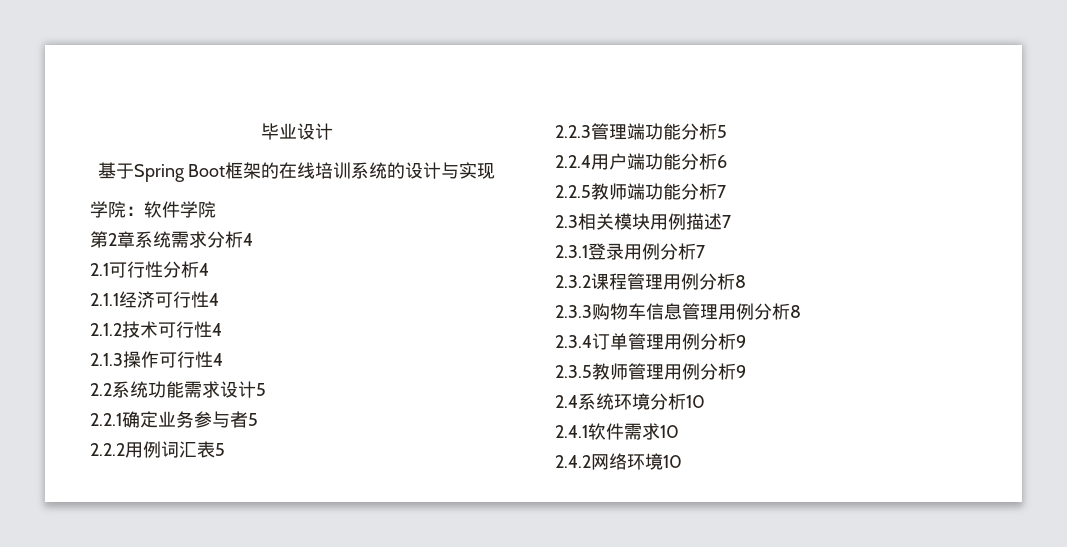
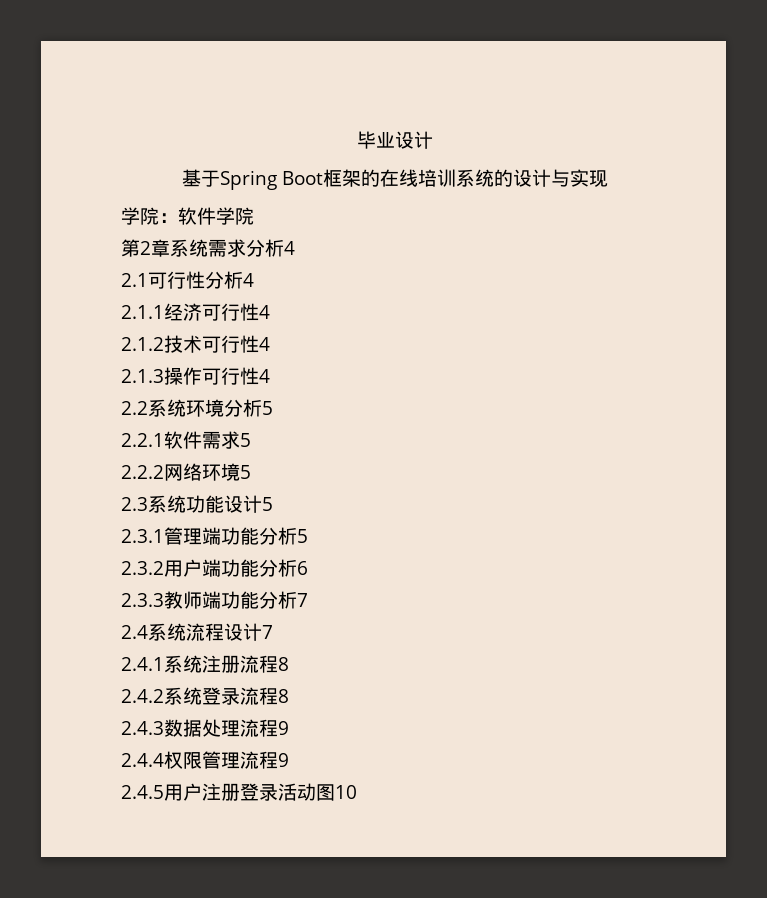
- 2.2系统功能需求设计5
- 2.2.1确定业务参与者5
- 2.2.2用例词汇表5
- 2.2.3管理端功能分析5
+ 2.2系统环境分析5
+ 2.2.1软件需求5
+ 2.2.2网络环境5
+ 2.3系统功能设计5
+ 2.3.1管理端功能分析5
- 2.2.4用户端功能分析6
+ 2.3.2用户端功能分析6
- 2.2.5教师端功能分析7
+ 2.3.3教师端功能分析7
- 2.3相关模块用例描述7
- 2.3.1登录用例分析7
- 2.3.2课程管理用例分析8
- 2.3.3购物车信息管理用例分析8
- 2.3.4订单管理用例分析9
- 2.3.5教师管理用例分析9
- 2.4系统环境分析10
- 2.4.1软件需求10
- 2.4.2网络环境10
+ 2.4系统流程设计7
+ 2.4.1系统注册流程8
+ 2.4.2系统登录流程8
+ 2.4.3数据处理流程9
+ 2.4.4权限管理流程9
+ 2.4.5用户注册登录活动图10

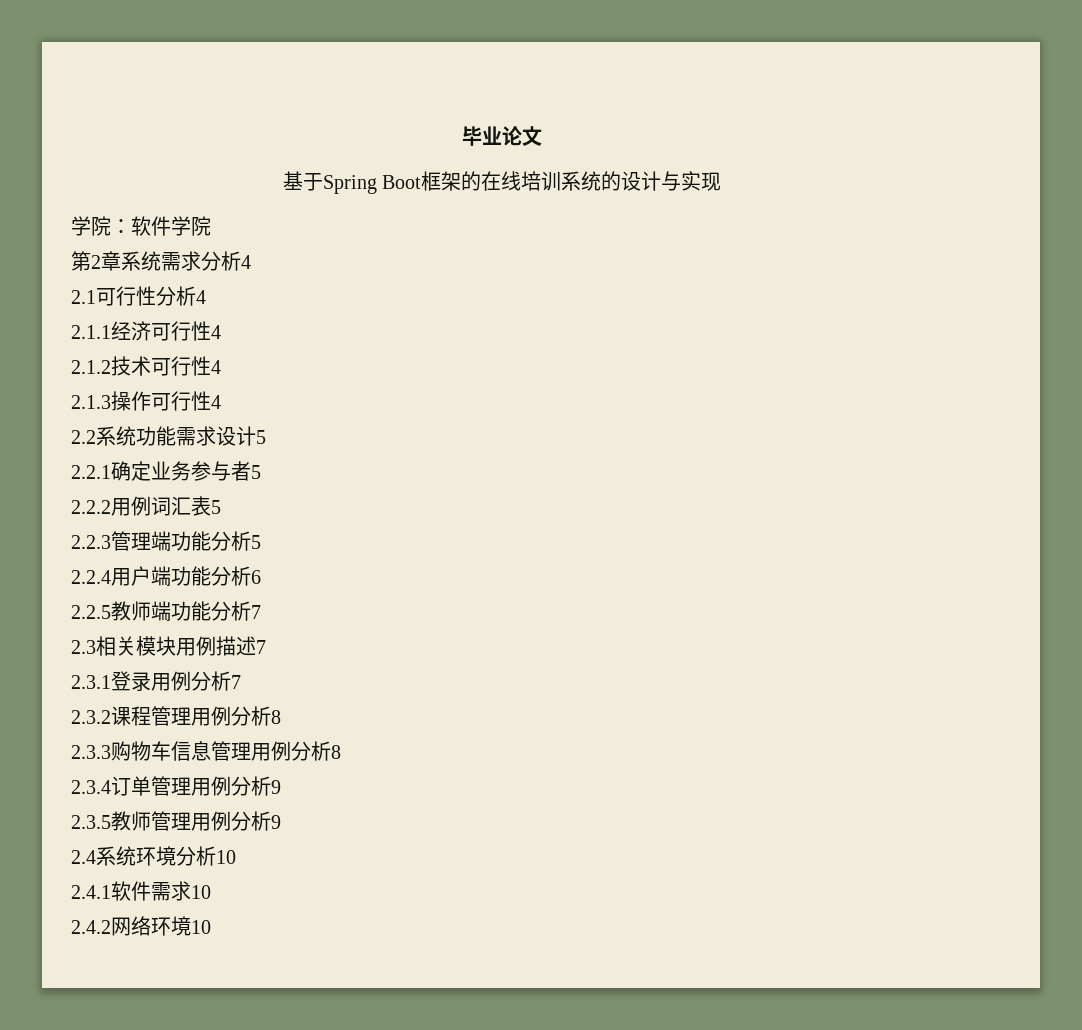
- 毕业设计
+ 毕业论文
- 2.2系统环境分析5
- 2.2.1软件需求5
- 2.2.2网络环境5
- 2.3系统功能设计5
- 2.3.1管理端功能分析5
+ 2.2系统功能需求设计5
+ 2.2.1确定业务参与者5
+ 2.2.2用例词汇表5
+ 2.2.3管理端功能分析5
- 2.3.2用户端功能分析6
+ 2.2.4用户端功能分析6
- 2.3.3教师端功能分析7
+ 2.2.5教师端功能分析7
- 2.4系统流程设计7
- 2.4.1系统注册流程8
- 2.4.2系统登录流程8
- 2.4.3数据处理流程9
- 2.4.4权限管理流程9
- 2.4.5用户注册登录活动图10
+ 2.3相关模块用例描述7
+ 2.3.1登录用例分析7
+ 2.3.2课程管理用例分析8
+ 2.3.3购物车信息管理用例分析8
+ 2.3.4订单管理用例分析9
+ 2.3.5教师管理用例分析9
+ 2.4系统环境分析10
+ 2.4.1软件需求10
+ 2.4.2网络环境10

